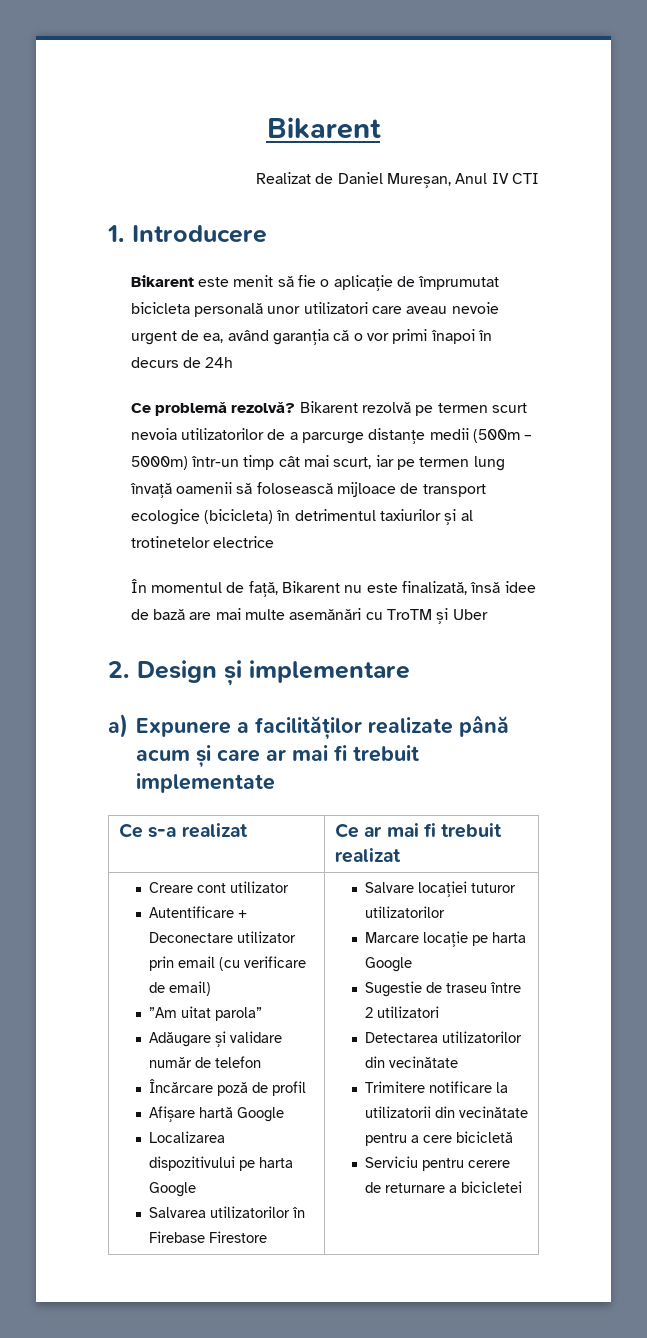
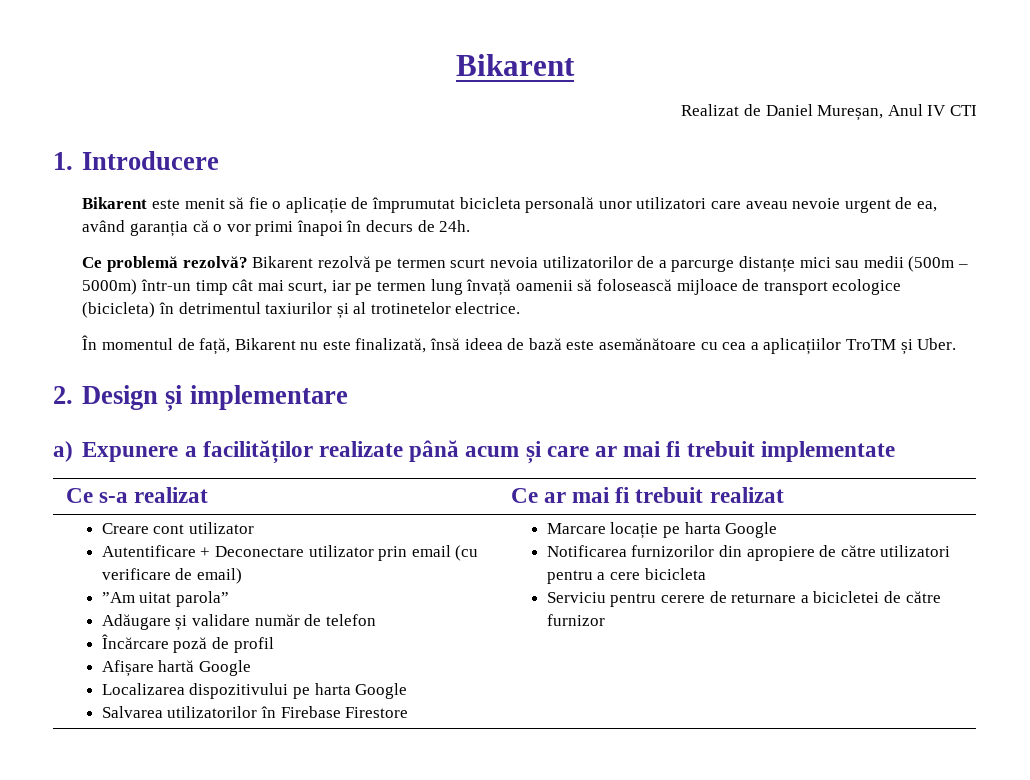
- Bikarent este menit să fie o aplicație de împrumutat bicicleta personală unor utilizatori care aveau nevoie urgent de ea, având garanția că o vor primi înapoi în decurs de 24h
+ Bikarent este menit să fie o aplicație de împrumutat bicicleta personală unor utilizatori care aveau nevoie urgent de ea, având garanția că o vor primi înapoi în decurs de 24h.
- Bikarent rezolvă pe termen scurt nevoia utilizatorilor de a parcurge distanțe medii (500m – 5000m) într-un timp cât mai scurt, iar pe termen lung învață oamenii să folosească mijloace de transport ecologice (bicicleta) în detrimentul taxiurilor și al trotinetelor electrice
+ Bikarent rezolvă pe termen scurt nevoia utilizatorilor de a parcurge distanțe mici sau medii (500m – 5000m) într-un timp cât mai scurt, iar pe termen lung învață oamenii să folosească mijloace de transport ecologice (bicicleta) în detrimentul taxiurilor și al trotinetelor electrice.
- În momentul de față, Bikarent nu este finalizată, însă idee de bază are mai multe asemănări cu TroTM și Uber
+ În momentul de față, Bikarent nu este finalizată, însă ideea de bază este asemănătoare cu cea a aplicațiilor TroTM și Uber.
- Salvare locației tuturor utilizatorilor
- Sugestie de traseu între 2 utilizatori
- Detectarea utilizatorilor din vecinătate
- Trimitere notificare la utilizatorii din vecinătate pentru a cere bicicletă
+ Notificarea furnizorilor din apropiere de către utilizatori pentru a cere bicicleta
- Serviciu pentru cerere de returnare a bicicletei
+ Serviciu pentru cerere de returnare a bicicletei de către furnizor

